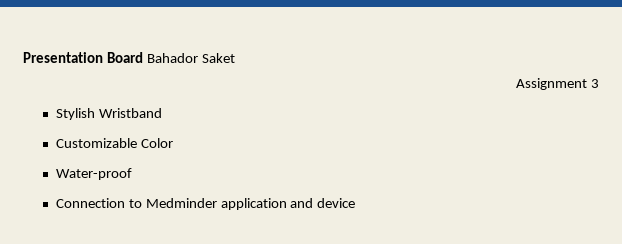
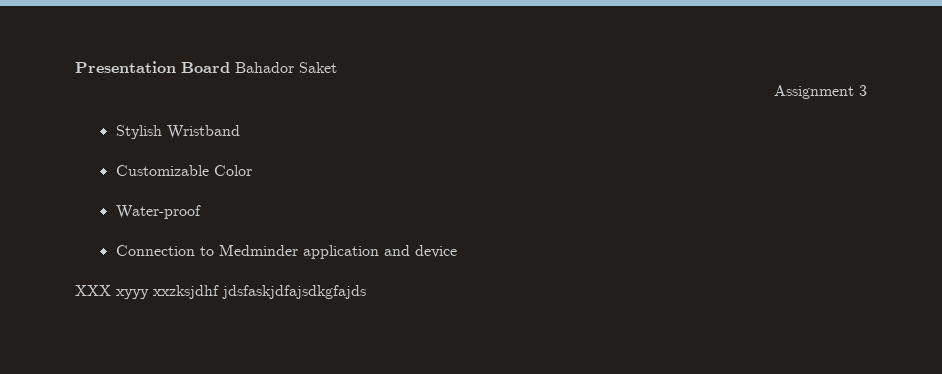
+ XXX xyyy xxzksjdhf jdsfaskjdfajsdkgfajds

